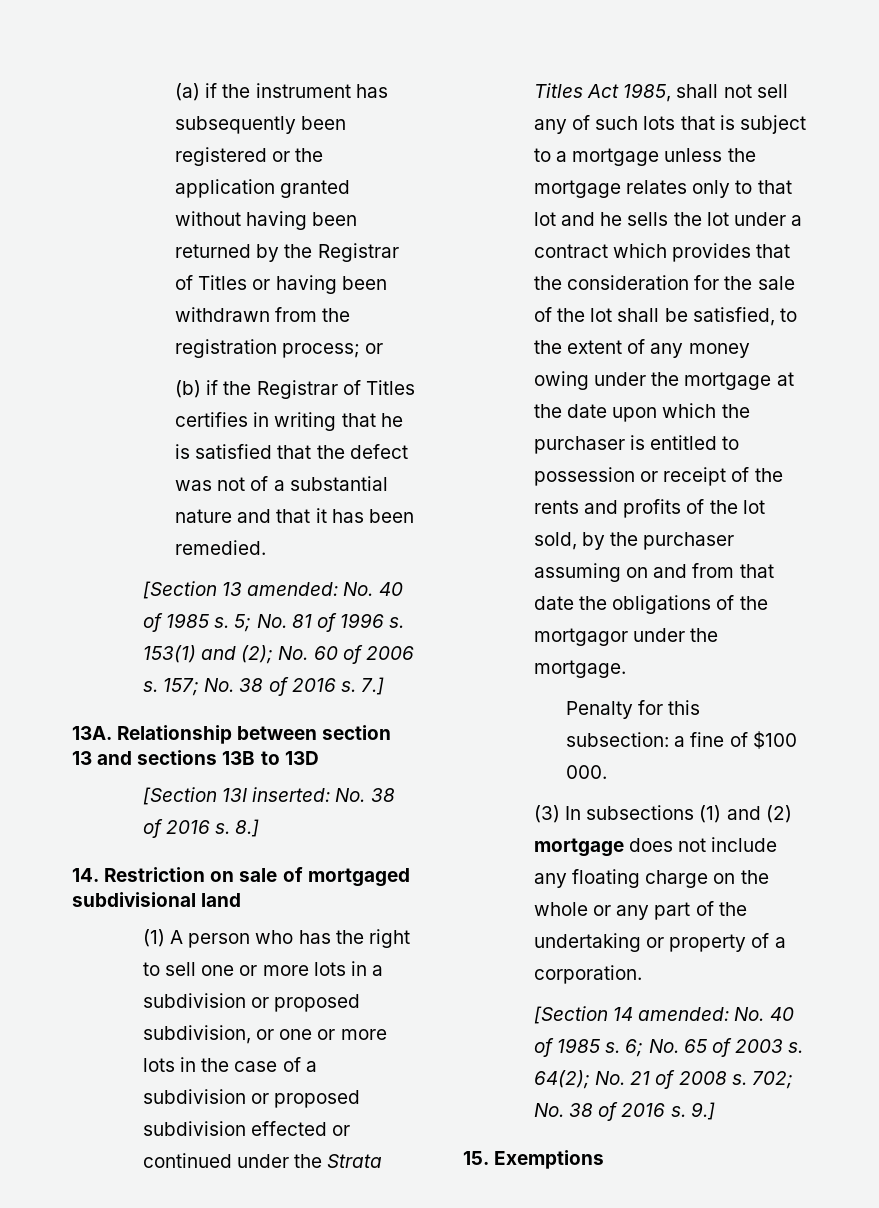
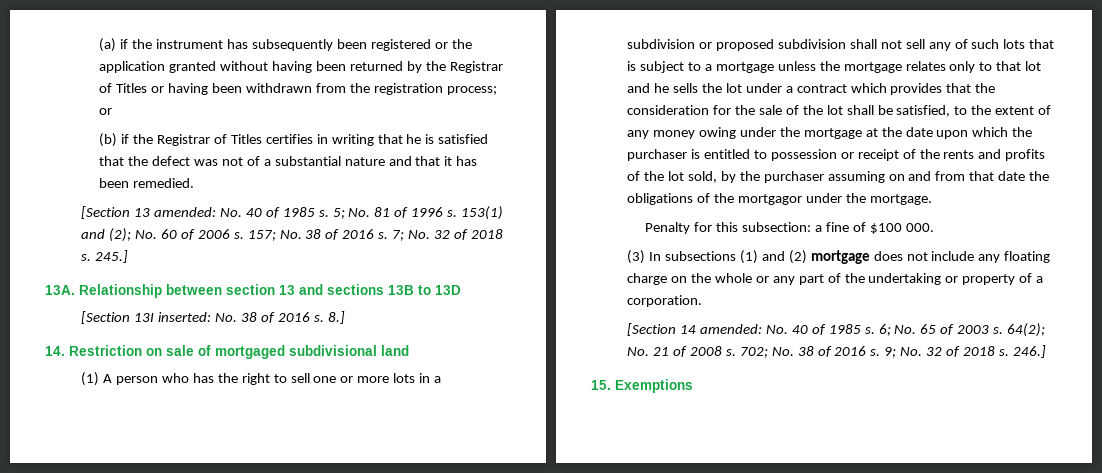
- 7.]
+ 7; No. 32 of 2018 s. 245.]
- (1) A person who has the right to sell one or more lots in a subdivision or proposed subdivision, or one or more lots in the case of a subdivision or proposed subdivision effected or continued under the Strata Titles Act 1985, shall not sell any of such lots that is subject to a mortgage unless the mortgage relates only to that lot and he sells the lot under a contract which provides that the consideration for the sale of the lot shall be satisfied, to the extent of any money owing under the mortgage at the date upon which the purchaser is entitled to possession or receipt of the rents and profits of the lot sold, by the purchaser assuming on and from that date the obligations of the mortgagor under the mortgage.
+ (1) A person who has the right to sell one or more lots in a subdivision or proposed subdivision shall not sell any of such lots that is subject to a mortgage unless the mortgage relates only to that lot and he sells the lot under a contract which provides that the consideration for the sale of the lot shall be satisfied, to the extent of any money owing under the mortgage at the date upon which the purchaser is entitled to possession or receipt of the rents and profits of the lot sold, by the purchaser assuming on and from that date the obligations of the mortgagor under the mortgage.
- 9.]
+ 9; No. 32 of 2018 s. 246.]

